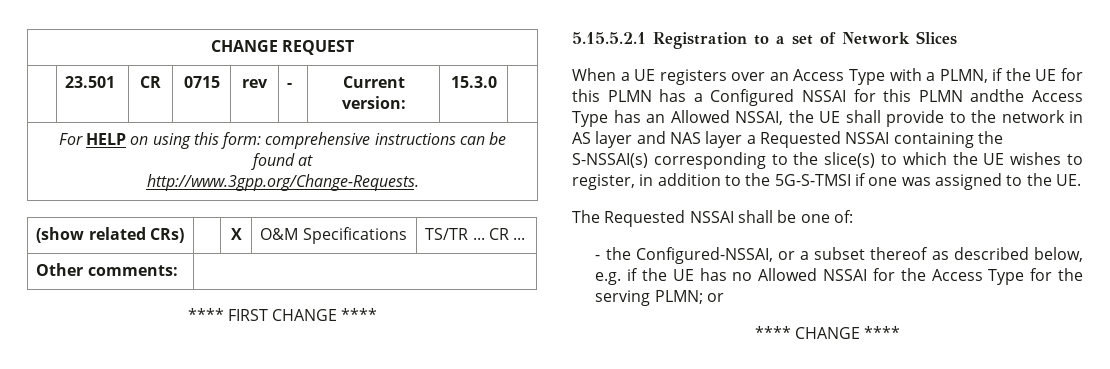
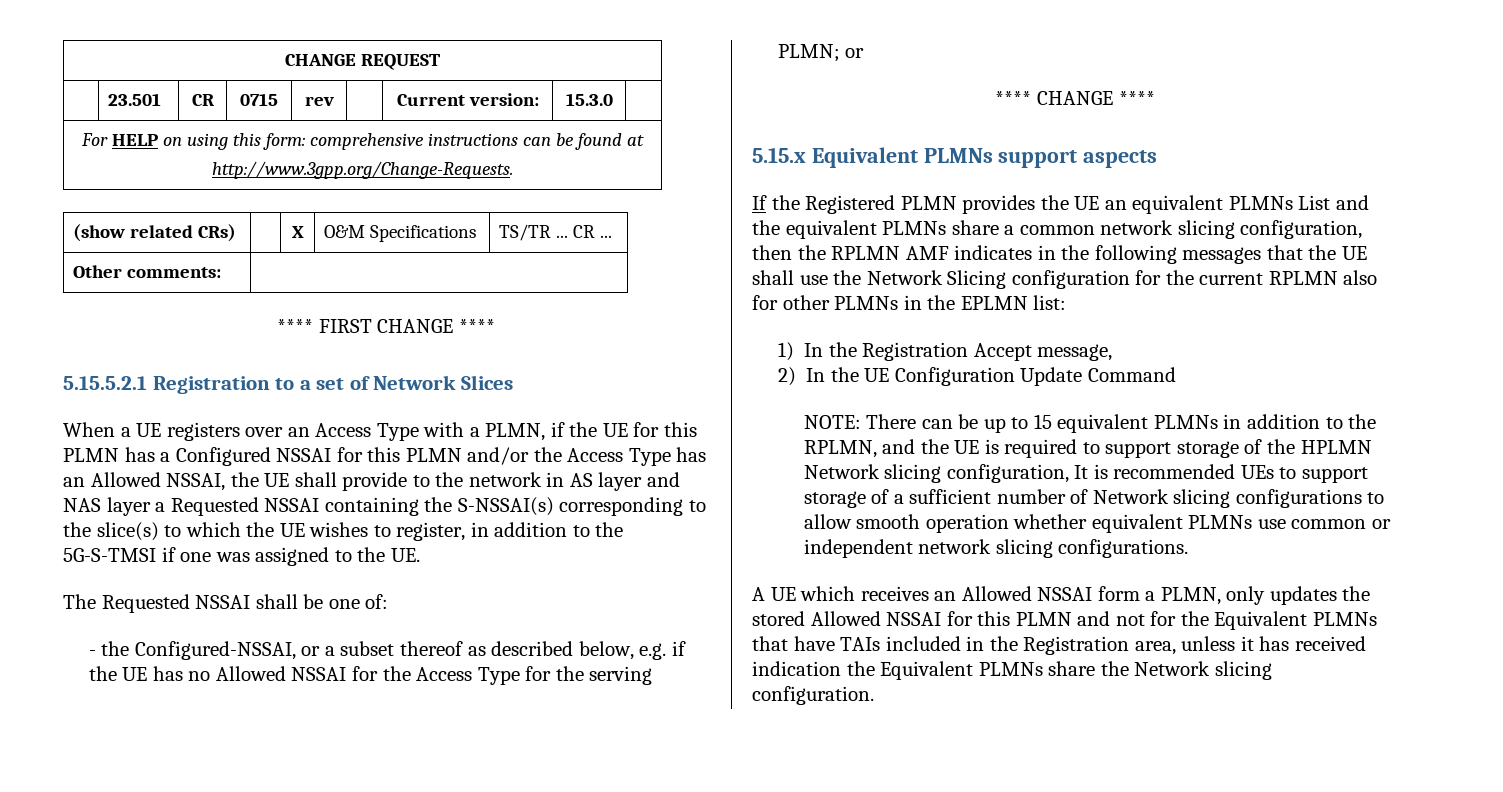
- | 23.501 | CR | 0715 | rev | - | Current version: | 15.3.0 |
+ | 23.501 | CR | 0715 | rev | | Current version: | 15.3.0 |
- When a UE registers over an Access Type with a PLMN, if the UE for this PLMN has a Configured NSSAI for this PLMN andthe Access Type has an Allowed NSSAI, the UE shall provide to the network in AS layer and NAS layer a Requested NSSAI containing the S-NSSAI(s) corresponding to the slice(s) to which the UE wishes to register, in addition to the 5G-S-TMSI if one was assigned to the UE.
+ When a UE registers over an Access Type with a PLMN, if the UE for this PLMN has a Configured NSSAI for this PLMN and/or the Access Type has an Allowed NSSAI, the UE shall provide to the network in AS layer and NAS layer a Requested NSSAI containing the S-NSSAI(s) corresponding to the slice(s) to which the UE wishes to register, in addition to the 5G-S-TMSI if one was assigned to the UE.
+ 5.15.x Equivalent PLMNs support aspects
+ If the Registered PLMN provides the UE an equivalent PLMNs List and the equivalent PLMNs share a common network slicing configuration, then the RPLMN AMF indicates in the following messages that the UE shall use the Network Slicing configuration for the current RPLMN also for other PLMNs in the EPLMN list:
+ 1) In the Registration Accept message,
+ 2) In the UE Configuration Update Command
+ NOTE: There can be up to 15 equivalent PLMNs in addition to the RPLMN, and the UE is required to support storage of the HPLMN Network slicing configuration, It is recommended UEs to support storage of a sufficient number of Network slicing configurations to allow smooth operation whether equivalent PLMNs use common or independent network slicing configurations.
+ A UE which receives an Allowed NSSAI form a PLMN, only updates the stored Allowed NSSAI for this PLMN and not for the Equivalent PLMNs that have TAIs included in the Registration area, unless it has received indication the Equivalent PLMNs share the Network slicing configuration.

